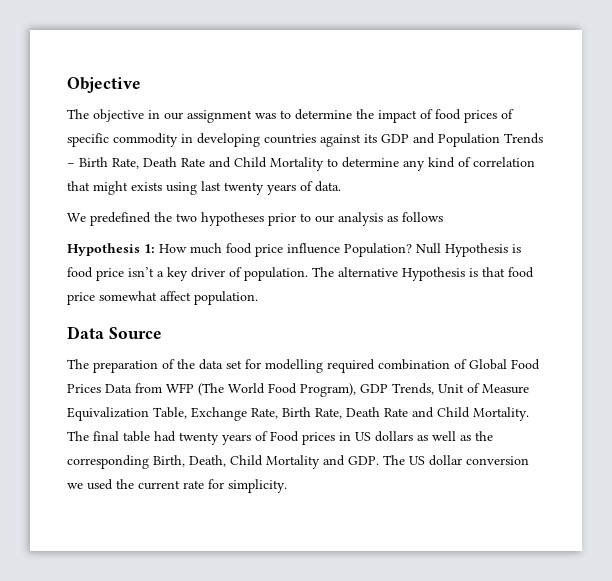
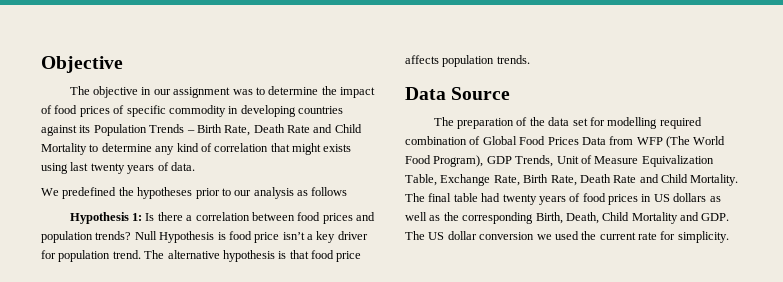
- The objective in our assignment was to determine the impact of food prices of specific commodity in developing countries against its GDP and Population Trends – Birth Rate, Death Rate and Child Mortality to determine any kind of correlation that might exists using last twenty years of data.
+ The objective in our assignment was to determine the impact of food prices of specific commodity in developing countries against its Population Trends – Birth Rate, Death Rate and Child Mortality to determine any kind of correlation that might exists using last twenty years of data.
- We predefined the two hypotheses prior to our analysis as follows
+ We predefined the hypotheses prior to our analysis as follows
- Hypothesis 1: How much food price influence Population?
+ Hypothesis 1: Is there a correlation between food prices and population trends?
- Null Hypothesis is food price isn’t a key driver of population.
+ Null Hypothesis is food price isn’t a key driver for population trend.
- The alternative Hypothesis is that food price somewhat affect population.
+ The alternative hypothesis is that food price affects population trends.
- The final table had twenty years of Food prices in US dollars as well as the corresponding Birth, Death, Child Mortality and GDP. The US dollar conversion we used the current rate for simplicity.
+ The final table had twenty years of food prices in US dollars as well as the corresponding Birth, Death, Child Mortality and GDP. The US dollar conversion we used the current rate for simplicity.

